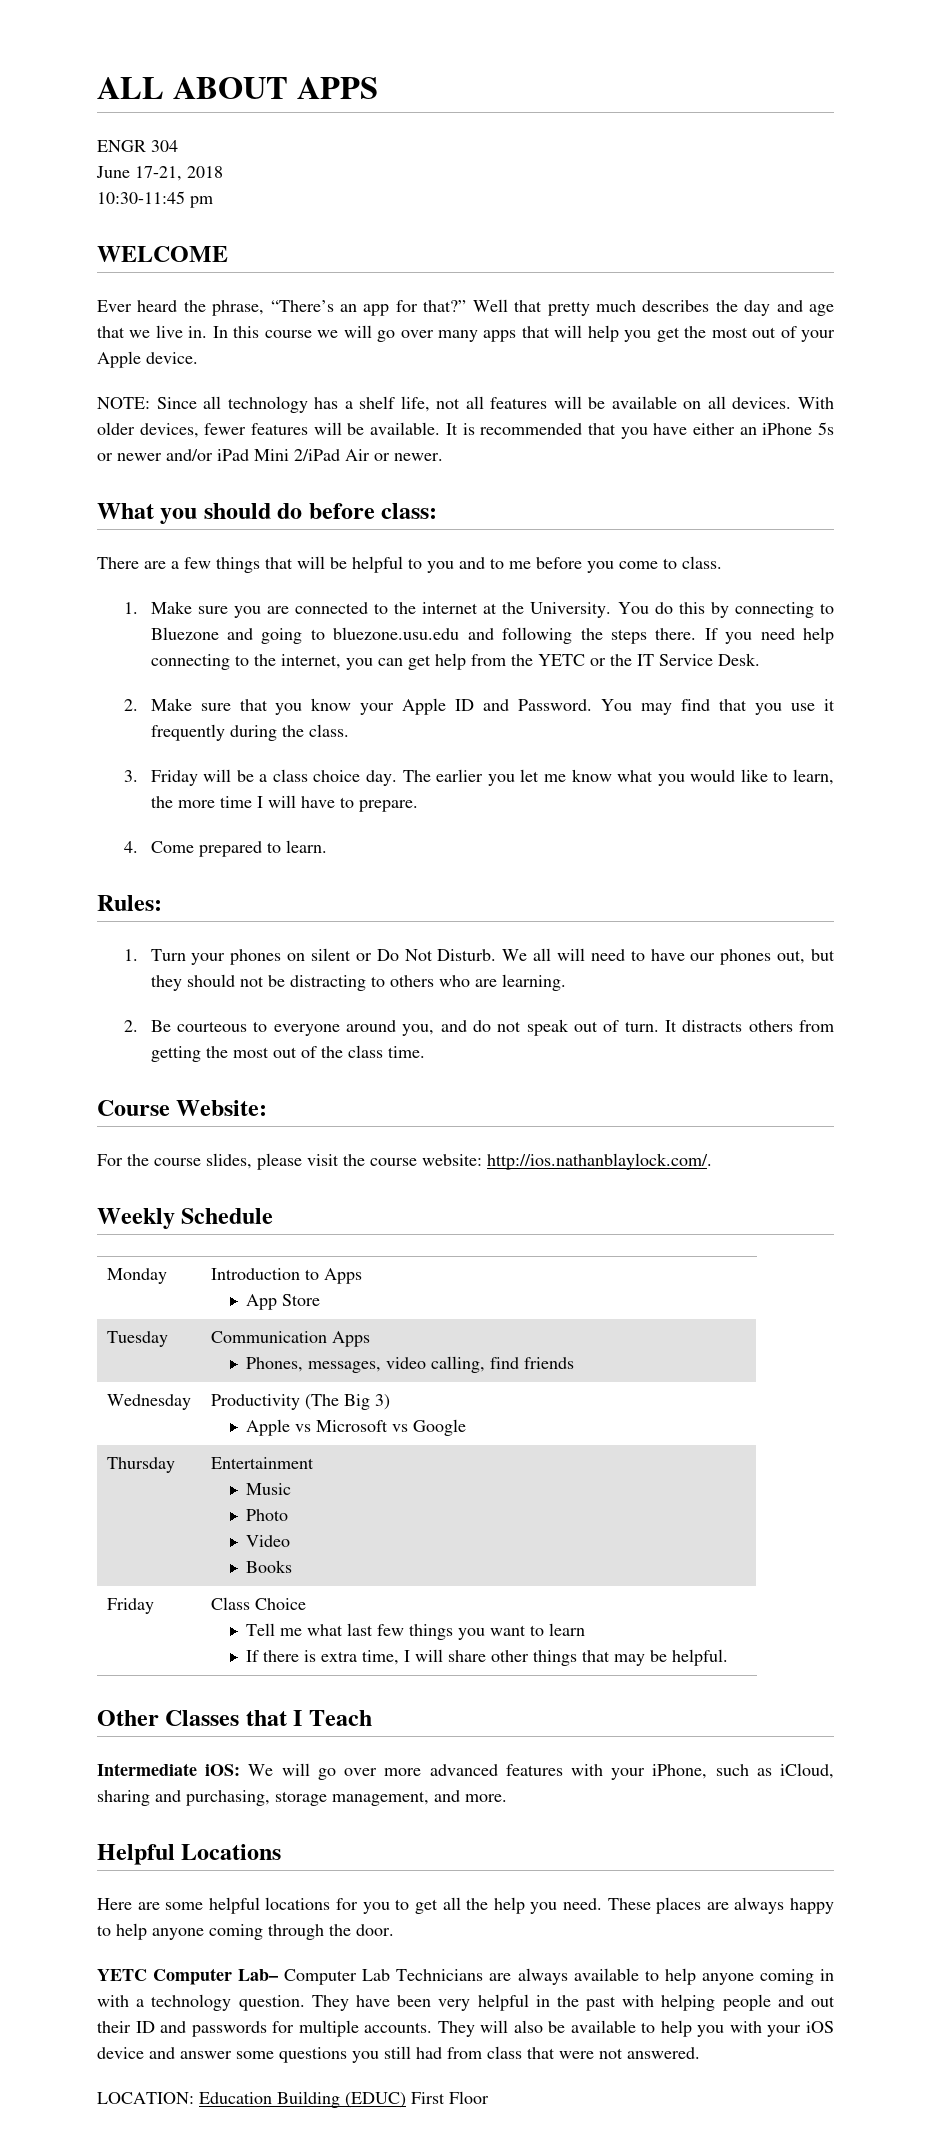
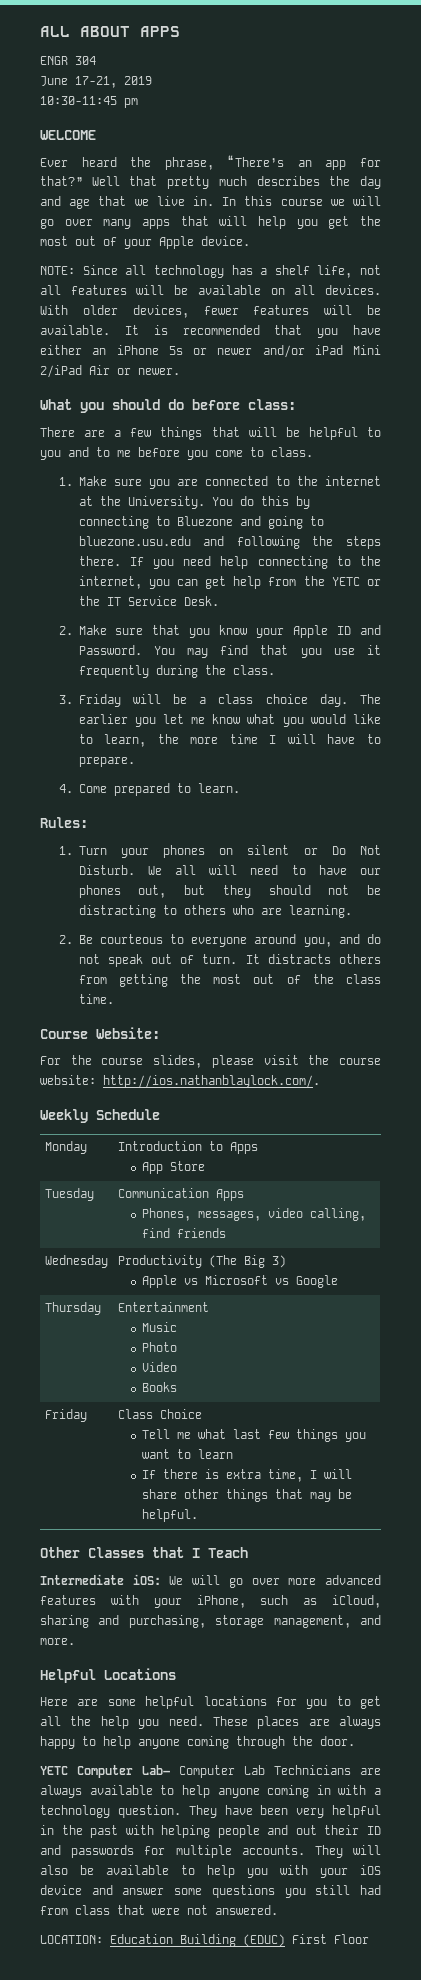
- June 17-21, 2018
+ June 17-21, 2019

